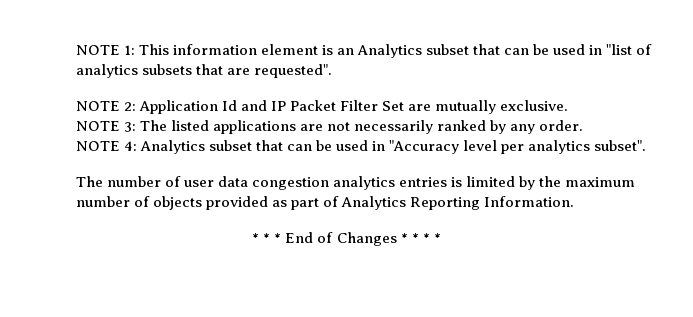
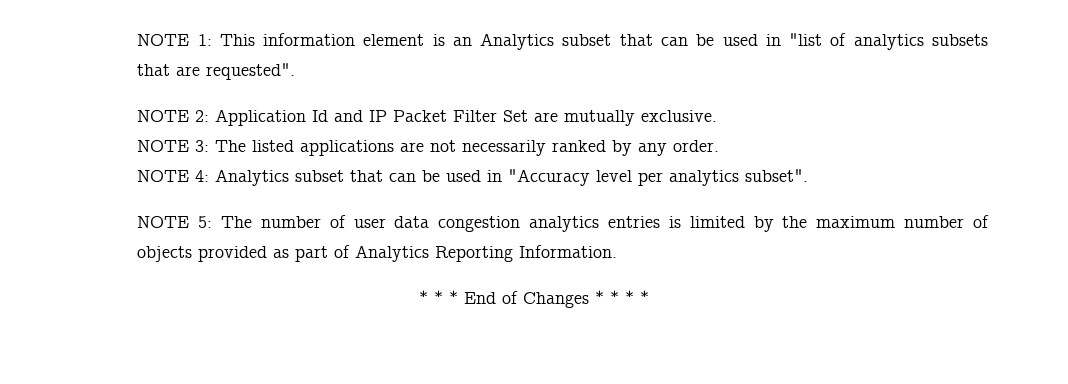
- The number of user data congestion analytics entries is limited by the maximum number of objects provided as part of Analytics Reporting Information.
+ NOTE 5: The number of user data congestion analytics entries is limited by the maximum number of objects provided as part of Analytics Reporting Information.

